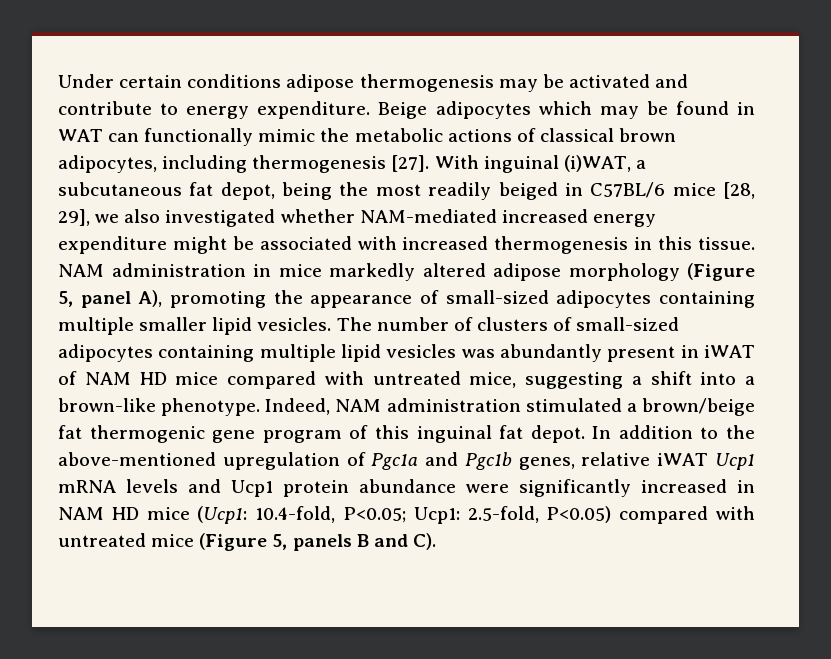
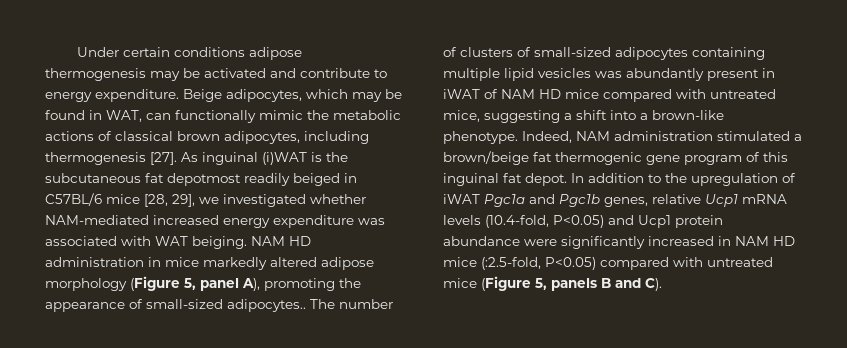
- Beige adipocytes which may be found in WAT can functionally mimic the metabolic actions of classical brown adipocytes, including thermogenesis [27].
+ Beige adipocytes, which may be found in WAT, can functionally mimic the metabolic actions of classical brown adipocytes, including thermogenesis [27].
- With inguinal (i)WAT, a subcutaneous fat depot, being the most readily beiged in C57BL/6 mice [28, 29], we also investigated whether NAM-mediated increased energy expenditure might be associated with increased thermogenesis in this tissue. NAM administration in mice markedly altered adipose morphology (Figure 5, panel A), promoting the appearance of small-sized adipocytes containing multiple smaller lipid vesicles.
+ As inguinal (i)WAT is the subcutaneous fat depotmost readily beiged in C57BL/6 mice [28, 29], we investigated whether NAM-mediated increased energy expenditure was associated with WAT beiging. NAM HD administration in mice markedly altered adipose morphology (Figure 5, panel A), promoting the appearance of small-sized adipocytes..
- In addition to the above-mentioned upregulation of Pgc1a and Pgc1b genes, relative iWAT Ucp1 mRNA levels and Ucp1 protein abundance were significantly increased in NAM HD mice (Ucp1: 10.4-fold, P<0.05; Ucp1: 2.5-fold, P<0.05) compared with untreated mice (Figure 5, panels B and C).
+ In addition to the upregulation of iWAT Pgc1a and Pgc1b genes, relative Ucp1 mRNA levels (10.4-fold, P<0.05) and Ucp1 protein abundance were significantly increased in NAM HD mice (:2.5-fold, P<0.05) compared with untreated mice (Figure 5, panels B and C).

